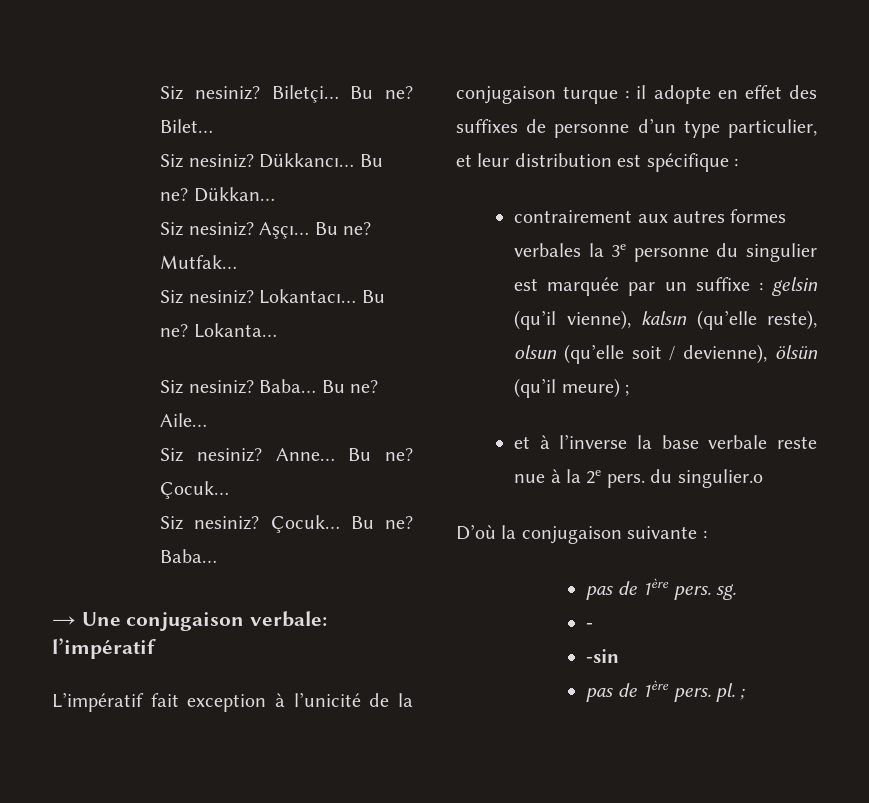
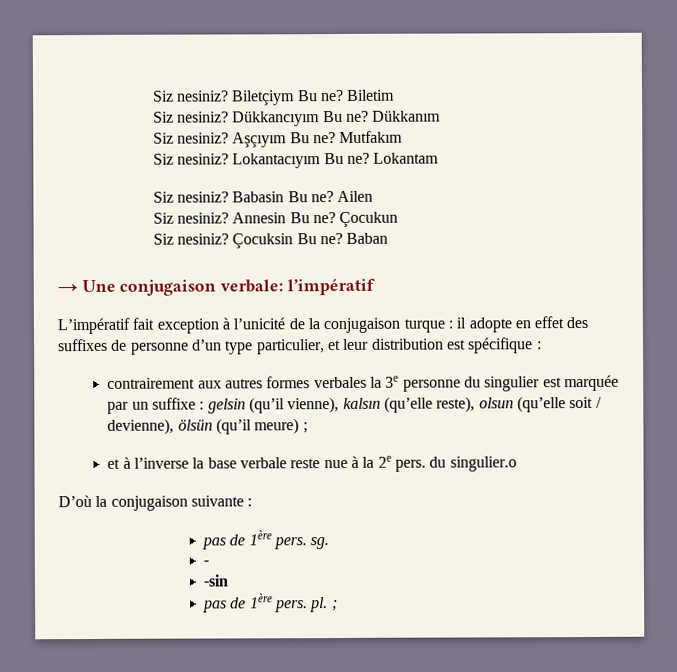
- Siz nesiniz? Biletçi… Bu ne? Bilet…
- Siz nesiniz? Dükkancı… Bu ne? Dükkan…
- Siz nesiniz? Aşçı… Bu ne? Mutfak…
- Siz nesiniz? Lokantacı… Bu ne? Lokanta…
- Siz nesiniz? Baba… Bu ne? Aile…
- Siz nesiniz? Anne… Bu ne? Çocuk…
- Siz nesiniz? Çocuk… Bu ne? Baba…
+ Siz nesiniz? Biletçiym Bu ne? Biletim
+ Siz nesiniz? Dükkancıyım Bu ne? Dükkanım
+ Siz nesiniz? Aşçıyım Bu ne? Mutfakım
+ Siz nesiniz? Lokantacıyım Bu ne? Lokantam
+ Siz nesiniz? Babasin Bu ne? Ailen
+ Siz nesiniz? Annesin Bu ne? Çocukun
+ Siz nesiniz? Çocuksin Bu ne? Baban

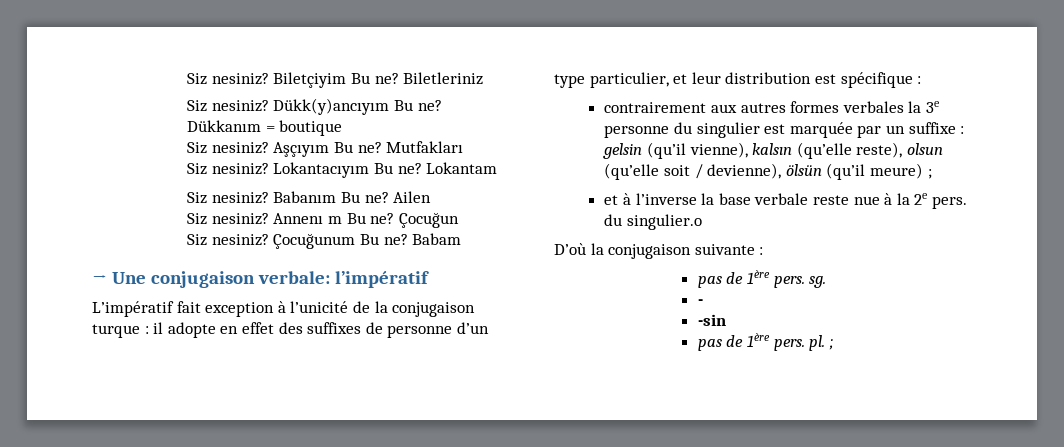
- Siz nesiniz? Biletçiym Bu ne? Biletim
- Siz nesiniz? Dükkancıyım Bu ne?
+ Siz nesiniz? Biletçiyim Bu ne? Biletleriniz
+ Siz nesiniz? Dükk(y)ancıyım Bu ne?
- Dükkanım
+ Dükkanım = boutique
- Mutfakım
+ Mutfakları
- Babasin Bu ne?
+ Babanım Bu ne?
- Annesin Bu ne? Çocukun
- Siz nesiniz? Çocuksin Bu ne? Baban
+ Annenı m Bu ne? Çocuğun
+ Siz nesiniz? Çocuğunum Bu ne? Babam

